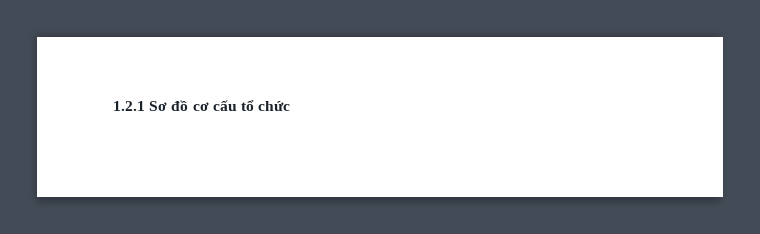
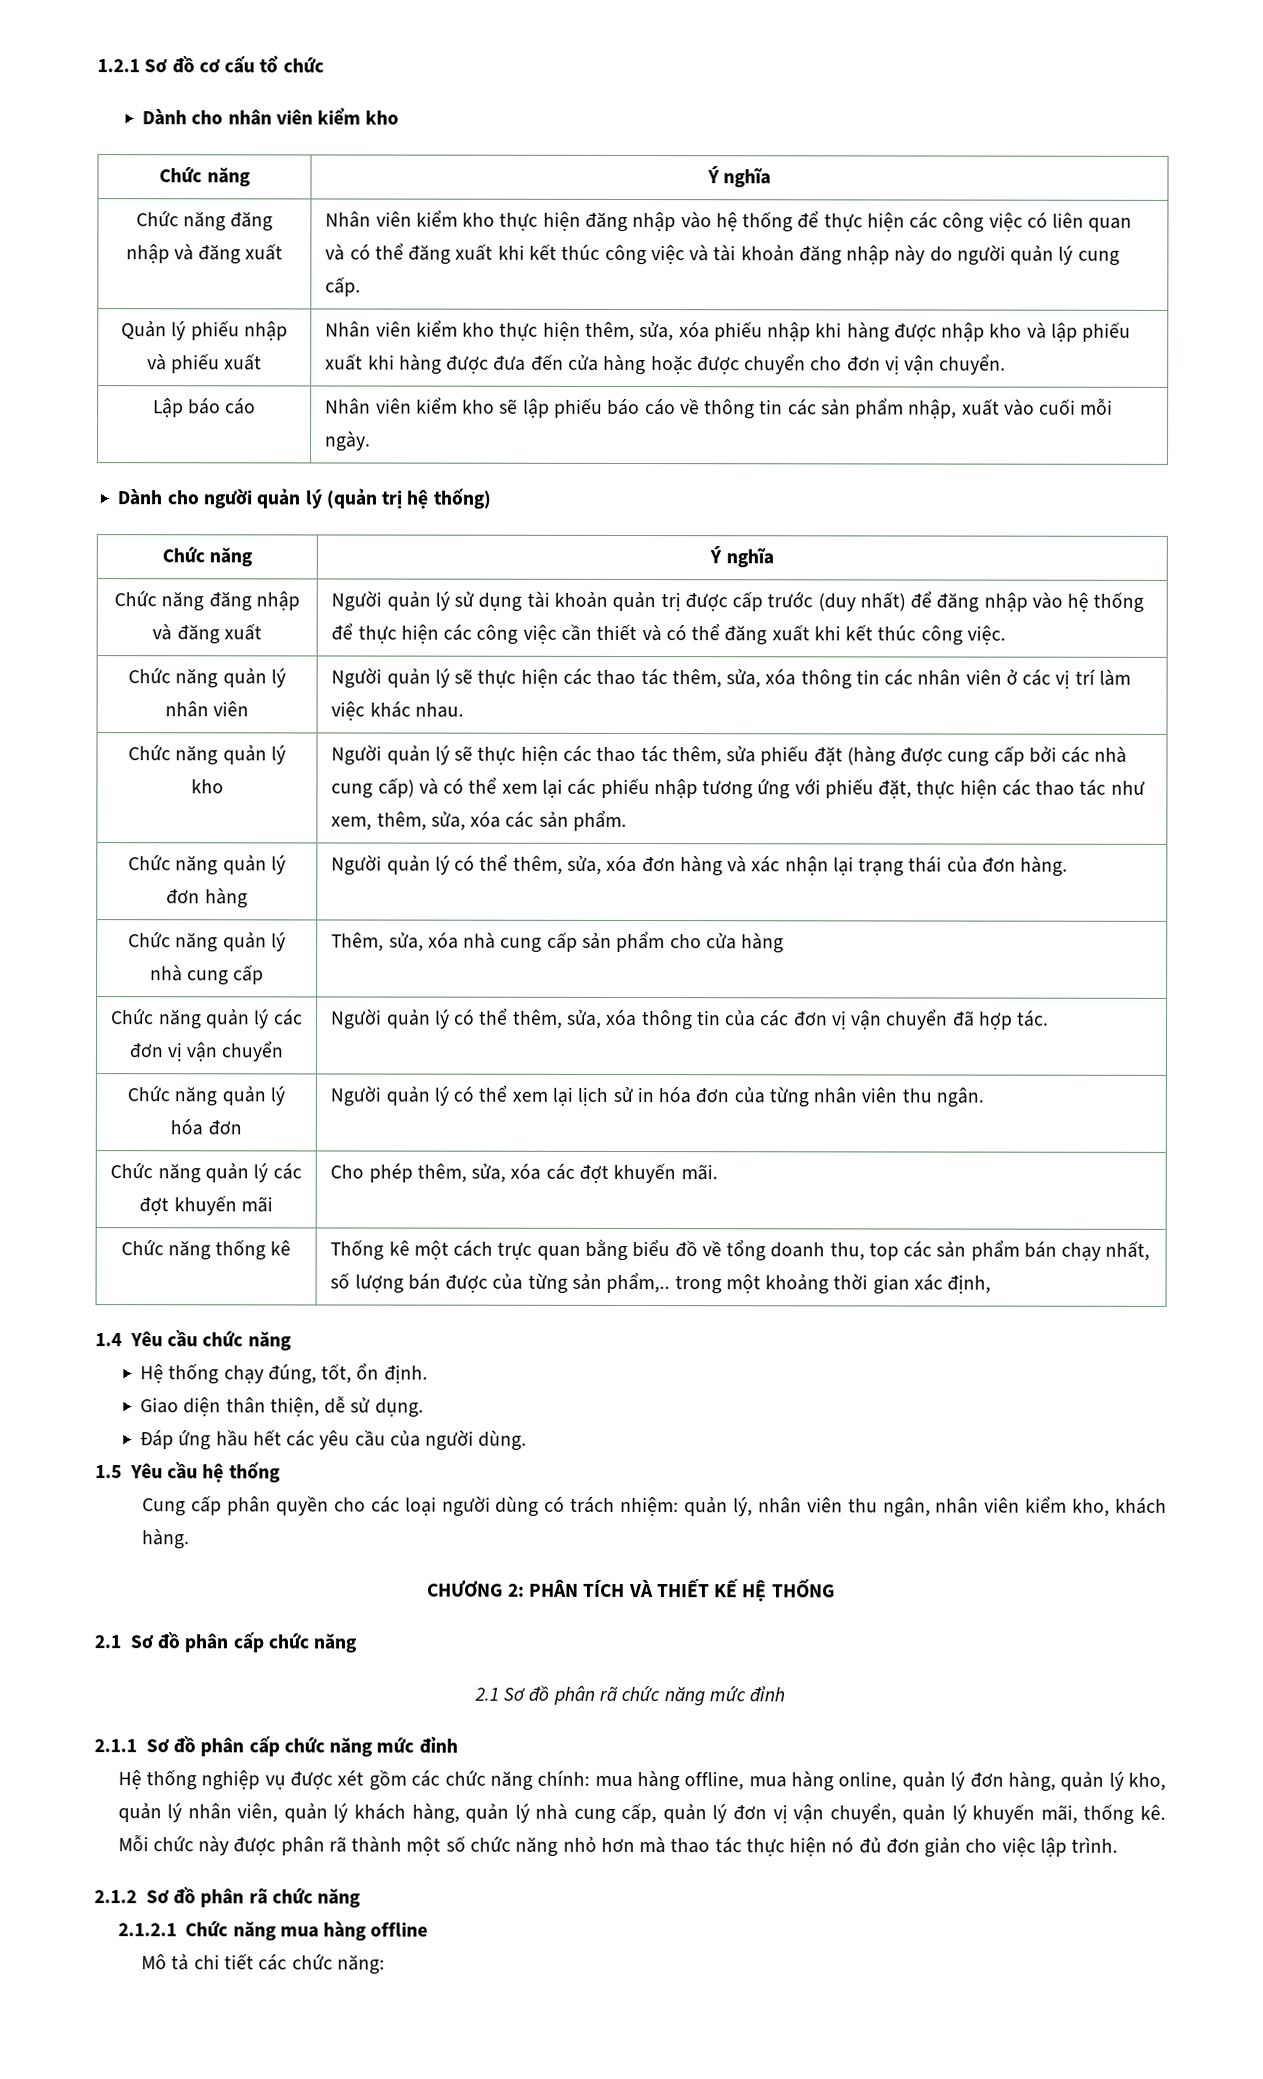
+ Dành cho nhân viên kiểm kho
+ Chức năng | Ý nghĩa
+ Chức năng đăng nhập và đăng xuất | Nhân viên kiểm kho thực hiện đăng nhập vào hệ thống để thực hiện các công việc có liên quan và có thể đăng xuất khi kết thúc công việc và tài khoản đăng nhập này do người quản lý cung cấp.
+ Quản lý phiếu nhập và phiếu xuất | Nhân viên kiểm kho thực hiện thêm, sửa, xóa phiếu nhập khi hàng được nhập kho và lập phiếu xuất khi hàng được đưa đến cửa hàng hoặc được chuyển cho đơn vị vận chuyển.
+ Lập báo cáo | Nhân viên kiểm kho sẽ lập phiếu báo cáo về thông tin các sản phẩm nhập, xuất vào cuối mỗi ngày.
+ Dành cho người quản lý (quản trị hệ thống)
+ Chức năng | Ý nghĩa
+ Chức năng đăng nhập và đăng xuất | Người quản lý sử dụng tài khoản quản trị được cấp trước (duy nhất) để đăng nhập vào hệ thống để thực hiện các công việc cần thiết và có thể đăng xuất khi kết thúc công việc.
+ Chức năng quản lý nhân viên | Người quản lý sẽ thực hiện các thao tác thêm, sửa, xóa thông tin các nhân viên ở các vị trí làm việc khác nhau.
+ Chức năng quản lý kho | Người quản lý sẽ thực hiện các thao tác thêm, sửa phiếu đặt (hàng được cung cấp bởi các nhà cung cấp) và có thể xem lại các phiếu nhập tương ứng với phiếu đặt, thực hiện các thao tác như xem, thêm, sửa, xóa các sản phẩm.
+ Chức năng quản lý đơn hàng | Người quản lý có thể thêm, sửa, xóa đơn hàng và xác nhận lại trạng thái của đơn hàng.
+ Chức năng quản lý nhà cung cấp | Thêm, sửa, xóa nhà cung cấp sản phẩm cho cửa hàng
+ Chức năng quản lý các đơn vị vận chuyển | Người quản lý có thể thêm, sửa, xóa thông tin của các đơn vị vận chuyển đã hợp tác.
+ Chức năng quản lý hóa đơn | Người quản lý có thể xem lại lịch sử in hóa đơn của từng nhân viên thu ngân.
+ Chức năng quản lý các đợt khuyến mãi | Cho phép thêm, sửa, xóa các đợt khuyến mãi.
+ Chức năng thống kê | Thống kê một cách trực quan bằng biểu đồ về tổng doanh thu, top các sản phẩm bán chạy nhất, số lượng bán được của từng sản phẩm,.. trong một khoảng thời gian xác định,
+ 1.4 Yêu cầu chức năng
+ Hệ thống chạy đúng, tốt, ổn định.
+ Giao diện thân thiện, dễ sử dụng.
+ Đáp ứng hầu hết các yêu cầu của người dùng.
+ 1.5 Yêu cầu hệ thống
+ Cung cấp phân quyền cho các loại người dùng có trách nhiệm: quản lý, nhân viên thu ngân, nhân viên kiểm kho, khách hàng.
+ CHƯƠNG 2: PHÂN TÍCH VÀ THIẾT KẾ HỆ THỐNG
+ 2.1 Sơ đồ phân cấp chức năng
+ 2.1 Sơ đồ phân rã chức năng mức đỉnh
+ 2.1.1 Sơ đồ phân cấp chức năng mức đỉnh
+ Hệ thống nghiệp vụ được xét gồm các chức năng chính: mua hàng offline, mua hàng online, quản lý đơn hàng, quản lý kho, quản lý nhân viên, quản lý khách hàng, quản lý nhà cung cấp, quản lý đơn vị vận chuyển, quản lý khuyến mãi, thống kê. Mỗi chức này được phân rã thành một số chức năng nhỏ hơn mà thao tác thực hiện nó đủ đơn giản cho việc lập trình.
+ 2.1.2 Sơ đồ phân rã chức năng
+ 2.1.2.1 Chức năng mua hàng offline
+ Mô tả chi tiết các chức năng:

